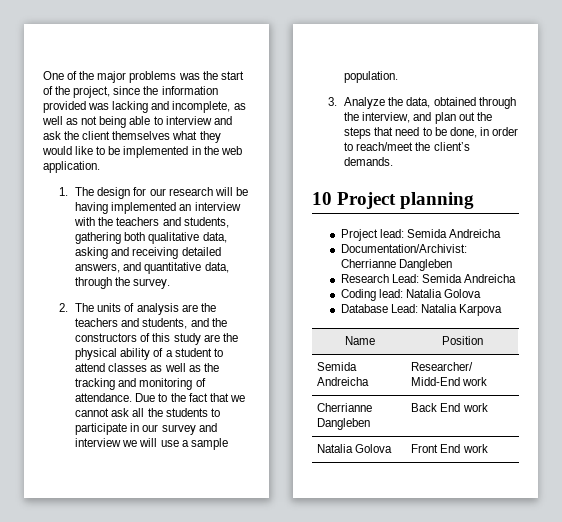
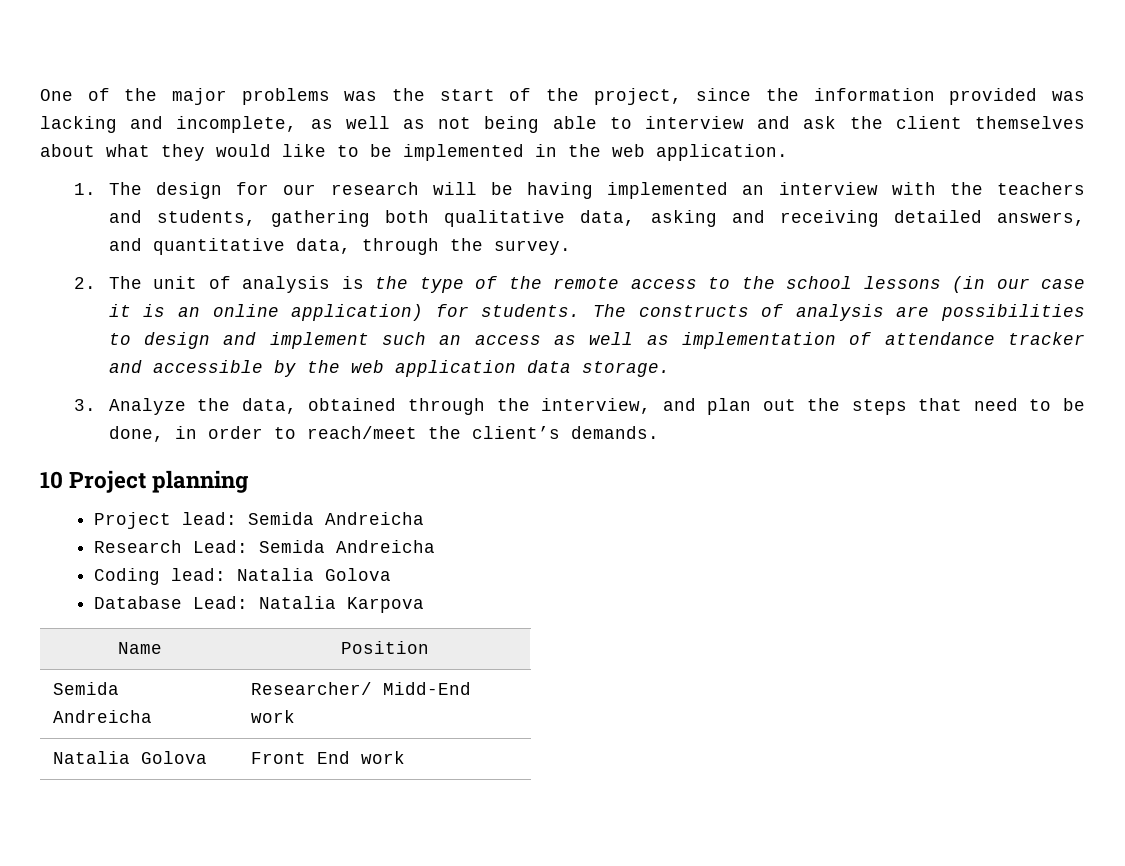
- One of the major problems was the start of the project, since the information provided was lacking and incomplete, as well as not being able to interview and ask the client themselves what they would like to be implemented in the web application.
+ One of the major problems was the start of the project, since the information provided was lacking and incomplete, as well as not being able to interview and ask the client themselves about what they would like to be implemented in the web application.
- 2. The units of analysis are the teachers and students, and the constructors of this study are the physical ability of a student to attend classes as well as the tracking and monitoring of attendance. Due to the fact that we cannot ask all the students to participate in our survey and interview we will use a sample population.
+ 2. The unit of analysis is the type of the remote access to the school lessons (in our case it is an online application) for students. The constructs of analysis are possibilities to design and implement such an access as well as implementation of attendance tracker and accessible by the web application data storage.
- Documentation/Archivist: Cherrianne Dangleben
- Cherrianne Dangleben | Back End work

